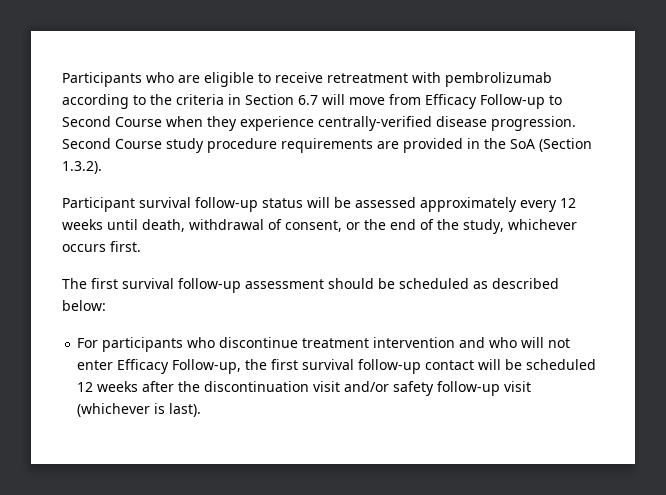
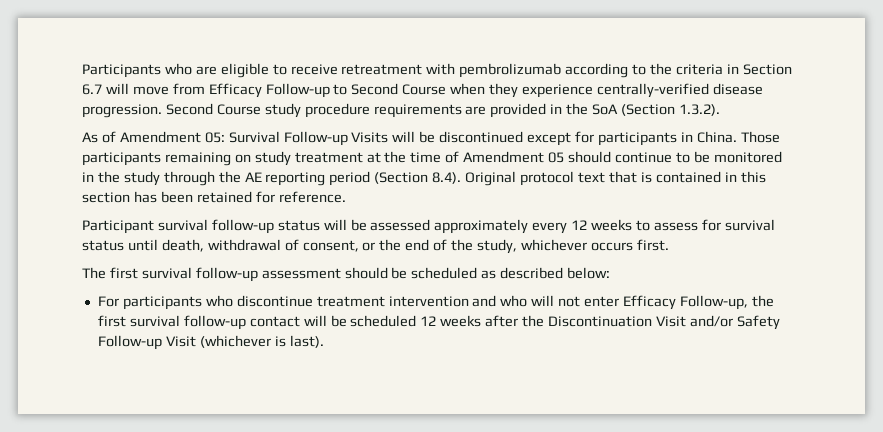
+ As of Amendment 05: Survival Follow-up Visits will be discontinued except for participants in China. Those participants remaining on study treatment at the time of Amendment 05 should continue to be monitored in the study through the AE reporting period (Section 8.4). Original protocol text that is contained in this section has been retained for reference.
- Participant survival follow-up status will be assessed approximately every 12 weeks until death, withdrawal of consent, or the end of the study, whichever occurs first.
+ Participant survival follow-up status will be assessed approximately every 12 weeks to assess for survival status until death, withdrawal of consent, or the end of the study, whichever occurs first.
- For participants who discontinue treatment intervention and who will not enter Efficacy Follow-up, the first survival follow-up contact will be scheduled 12 weeks after the discontinuation visit and/or safety follow-up visit (whichever is last).
+ For participants who discontinue treatment intervention and who will not enter Efficacy Follow-up, the first survival follow-up contact will be scheduled 12 weeks after the Discontinuation Visit and/or Safety Follow-up Visit (whichever is last).

